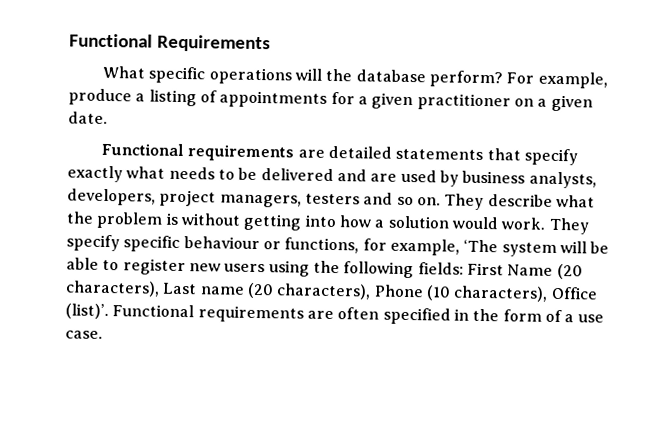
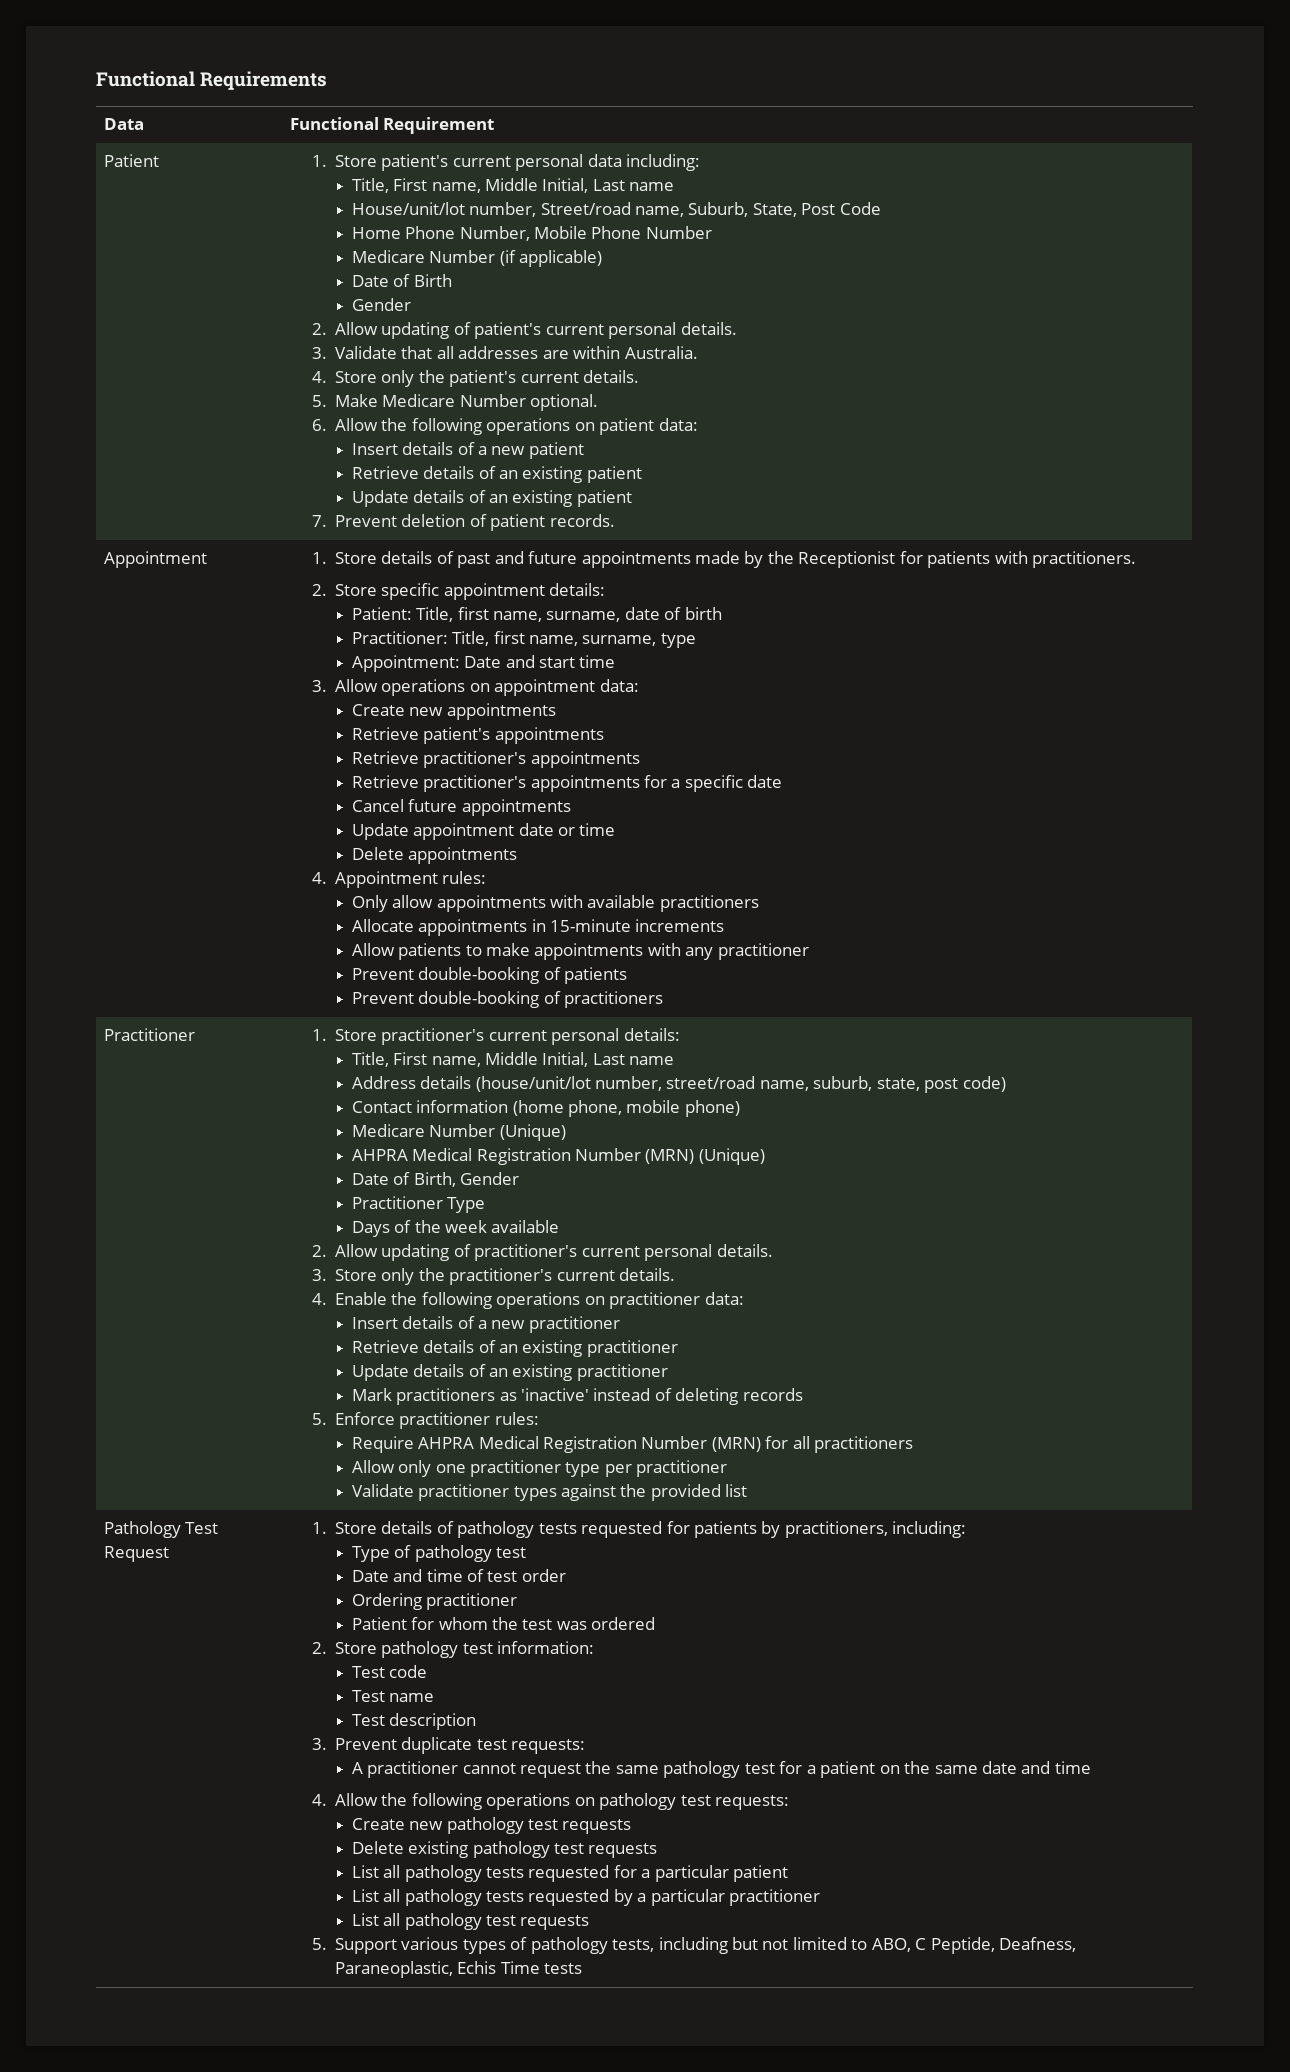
- What specific operations will the database perform? For example, produce a listing of appointments for a given practitioner on a given date.
- Functional requirements are detailed statements that specify exactly what needs to be delivered and are used by business analysts, developers, project managers, testers and so on. They describe what the problem is without getting into how a solution would work. They specify specific behaviour or functions, for example, ‘The system will be able to register new users using the following fields: First Name (20 characters), Last name (20 characters), Phone (10 characters), Office (list)’. Functional requirements are often specified in the form of a use case.
+ Data | Functional Requirement
+ Patient | 1. Store patient's current personal data including:
+ Title, First name, Middle Initial, Last name
+ House/unit/lot number, Street/road name, Suburb, State, Post Code
+ Home Phone Number, Mobile Phone Number
+ Medicare Number (if applicable)
+ Date of Birth
+ Gender
+ 2. Allow updating of patient's current personal details.
+ 3. Validate that all addresses are within Australia.
+ 4. Store only the patient's current details.
+ 5. Make Medicare Number optional.
+ 6. Allow the following operations on patient data:
+ Insert details of a new patient
+ Retrieve details of an existing patient
+ Update details of an existing patient
+ 7. Prevent deletion of patient records.
+ Appointment | 1. Store details of past and future appointments made by the Receptionist for patients with practitioners.
+ 2. Store specific appointment details:
+ Patient: Title, first name, surname, date of birth
+ Practitioner: Title, first name, surname, type
+ Appointment: Date and start time
+ 3. Allow operations on appointment data:
+ Create new appointments
+ Retrieve patient's appointments
+ Retrieve practitioner's appointments
+ Retrieve practitioner's appointments for a specific date
+ Cancel future appointments
+ Update appointment date or time
+ Delete appointments
+ 4. Appointment rules:
+ Only allow appointments with available practitioners
+ Allocate appointments in 15-minute increments
+ Allow patients to make appointments with any practitioner
+ Prevent double-booking of patients
+ Prevent double-booking of practitioners
+ Practitioner | 1. Store practitioner's current personal details:
+ Title, First name, Middle Initial, Last name
+ Address details (house/unit/lot number, street/road name, suburb, state, post code)
+ Contact information (home phone, mobile phone)
+ Medicare Number (Unique)
+ AHPRA Medical Registration Number (MRN) (Unique)
+ Date of Birth, Gender
+ Practitioner Type
+ Days of the week available
+ 2. Allow updating of practitioner's current personal details.
+ 3. Store only the practitioner's current details.
+ 4. Enable the following operations on practitioner data:
+ Insert details of a new practitioner
+ Retrieve details of an existing practitioner
+ Update details of an existing practitioner
+ Mark practitioners as 'inactive' instead of deleting records
+ 5. Enforce practitioner rules:
+ Require AHPRA Medical Registration Number (MRN) for all practitioners
+ Allow only one practitioner type per practitioner
+ Validate practitioner types against the provided list
+ Pathology Test Request | 1. Store details of pathology tests requested for patients by practitioners, including:
+ Type of pathology test
+ Date and time of test order
+ Ordering practitioner
+ Patient for whom the test was ordered
+ 2. Store pathology test information:
+ Test code
+ Test name
+ Test description
+ 3. Prevent duplicate test requests:
+ A practitioner cannot request the same pathology test for a patient on the same date and time
+ 4. Allow the following operations on pathology test requests:
+ Create new pathology test requests
+ Delete existing pathology test requests
+ List all pathology tests requested for a particular patient
+ List all pathology tests requested by a particular practitioner
+ List all pathology test requests
+ 5. Support various types of pathology tests, including but not limited to ABO, C Peptide, Deafness, Paraneoplastic, Echis Time tests

